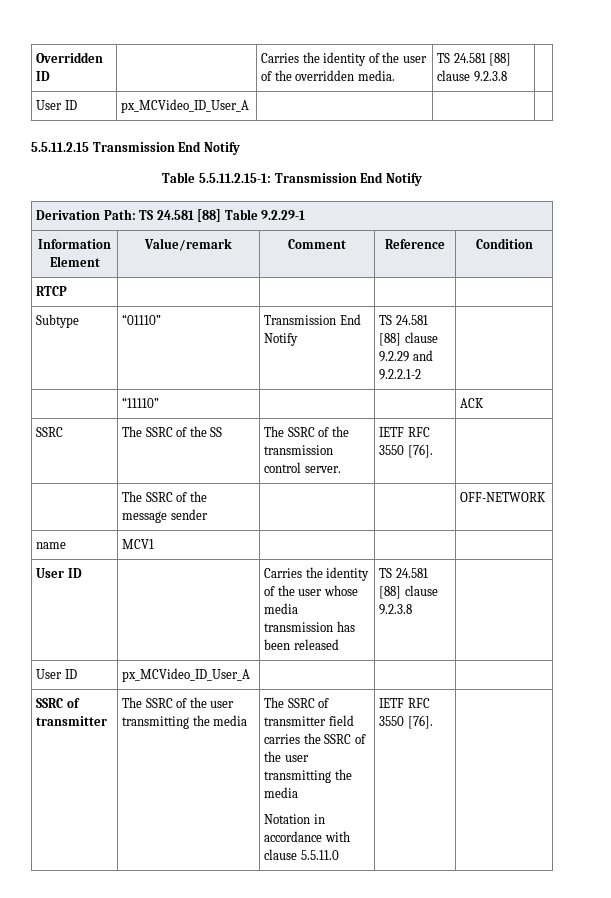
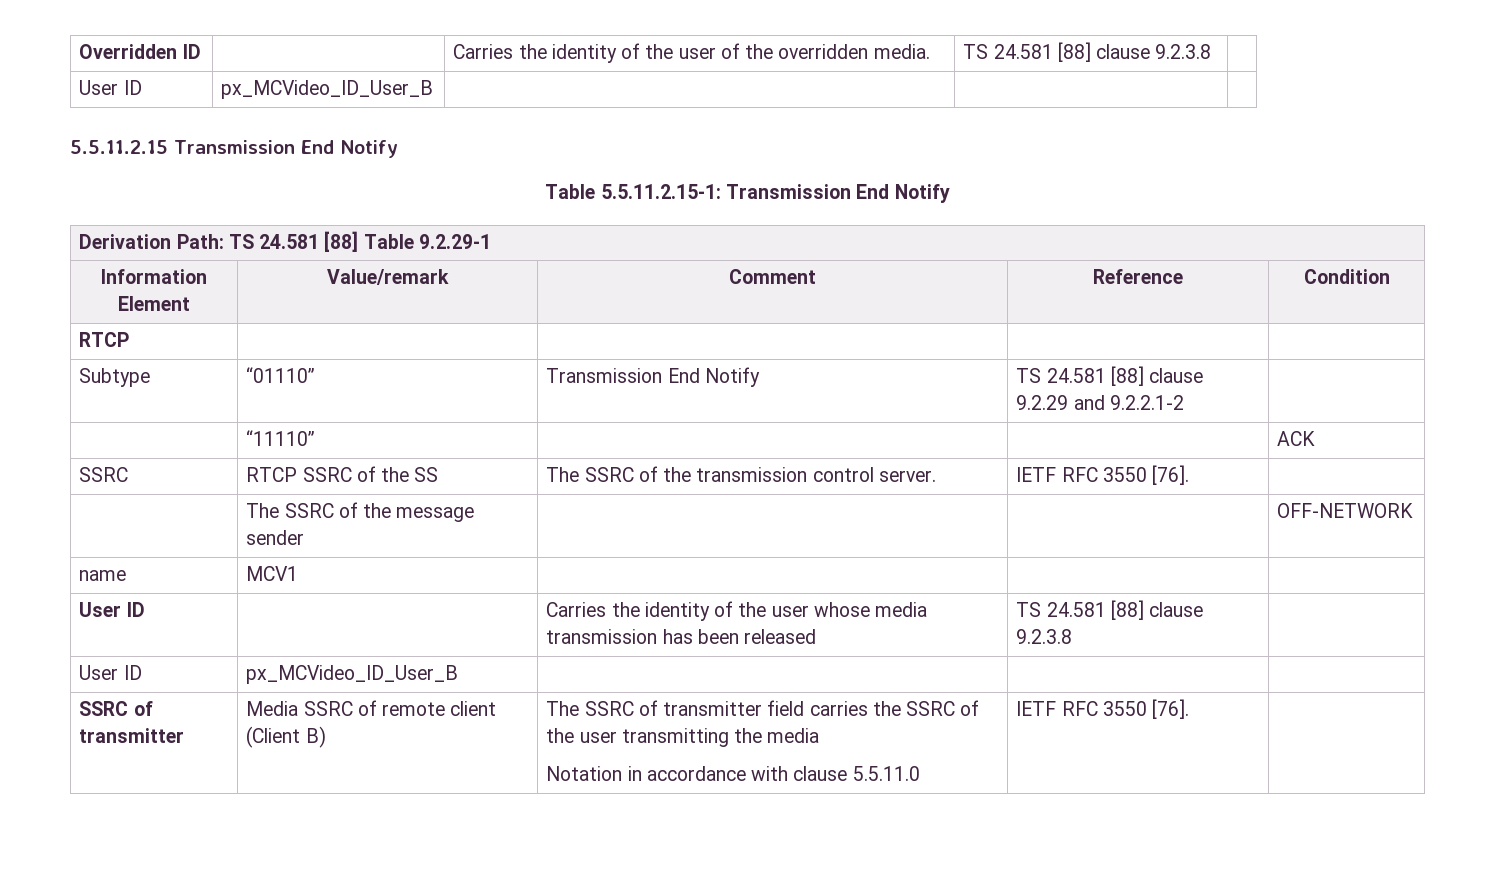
  Overridden ID | | Carries the identity of the user of the overridden media. | TS 24.581 [88] clause 9.2.3.8 |
- User ID | px_MCVideo_ID_User_A | | |
+ User ID | px_MCVideo_ID_User_B | | |
- SSRC | The SSRC of the SS | The SSRC of the transmission control server. | IETF RFC 3550 [76]. |
+ SSRC | RTCP SSRC of the SS | The SSRC of the transmission control server. | IETF RFC 3550 [76]. |
  User ID | | Carries the identity of the user whose media transmission has been released | TS 24.581 [88] clause 9.2.3.8 |
- User ID | px_MCVideo_ID_User_A | | |
+ User ID | px_MCVideo_ID_User_B | | |
- SSRC of transmitter | The SSRC of the user transmitting the media | The SSRC of transmitter field carries the SSRC of the user transmitting the media
+ SSRC of transmitter | Media SSRC of remote client (Client B) | The SSRC of transmitter field carries the SSRC of the user transmitting the media

